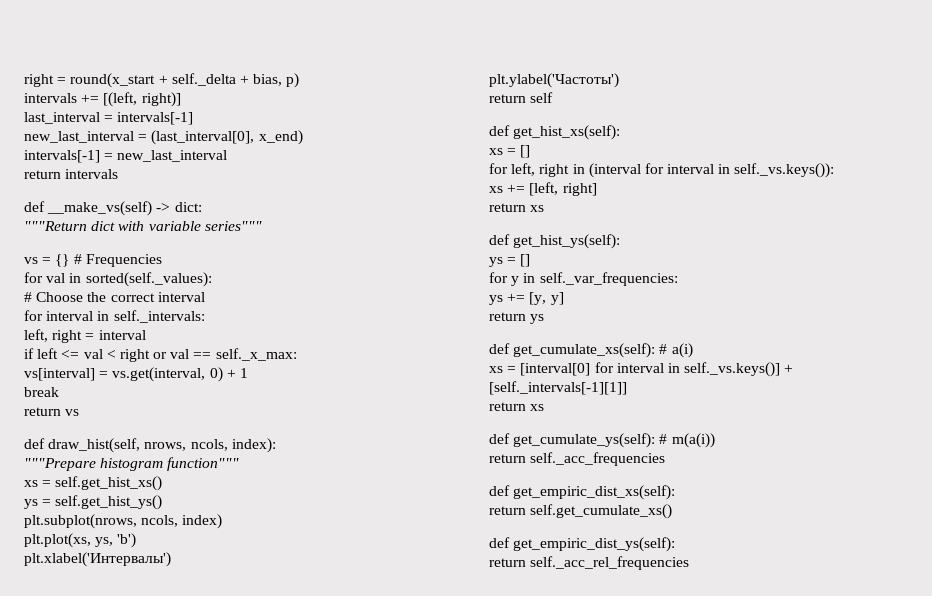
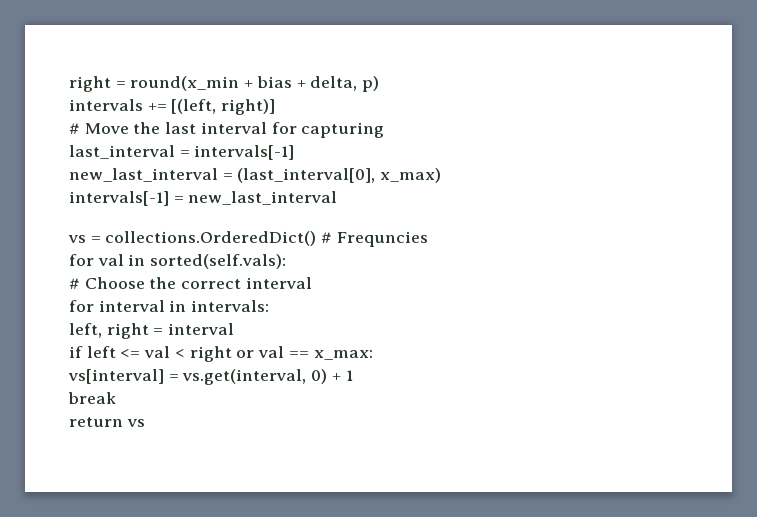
- right = round(x_start + self._delta + bias, p)
+ right = round(x_min + bias + delta, p)
+ # Move the last interval for capturing
- new_last_interval = (last_interval[0], x_end)
+ new_last_interval = (last_interval[0], x_max)
- return intervals
- def __make_vs(self) -> dict:
- """Return dict with variable series"""
- vs = {} # Frequencies
+ vs = collections.OrderedDict() # Frequncies
- for val in sorted(self._values):
+ for val in sorted(self.vals):
- for interval in self._intervals:
+ for interval in intervals:
- if left <= val < right or val == self._x_max:
+ if left <= val < right or val == x_max:
- def draw_hist(self, nrows, ncols, index):
- """Prepare histogram function"""
- xs = self.get_hist_xs()
- ys = self.get_hist_ys()
- plt.subplot(nrows, ncols, index)
- plt.plot(xs, ys, 'b')
- plt.xlabel('Интервалы')
- plt.ylabel('Частоты')
- return self
- def get_hist_xs(self):
- xs = []
- for left, right in (interval for interval in self._vs.keys()):
- xs += [left, right]
- return xs
- def get_hist_ys(self):
- ys = []
- for y in self._var_frequencies:
- ys += [y, y]
- return ys
- def get_cumulate_xs(self): # a(i)
- xs = [interval[0] for interval in self._vs.keys()] + [self._intervals[-1][1]]
- return xs
- def get_cumulate_ys(self): # m(a(i))
- return self._acc_frequencies
- def get_empiric_dist_xs(self):
- return self.get_cumulate_xs()
- def get_empiric_dist_ys(self):
- return self._acc_rel_frequencies

